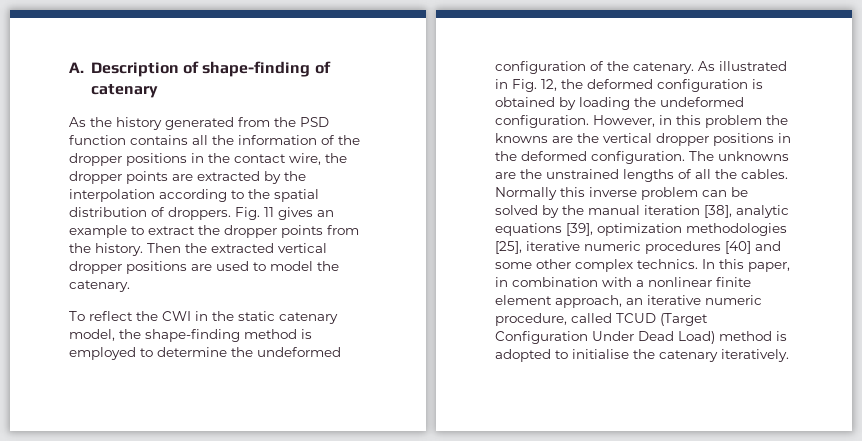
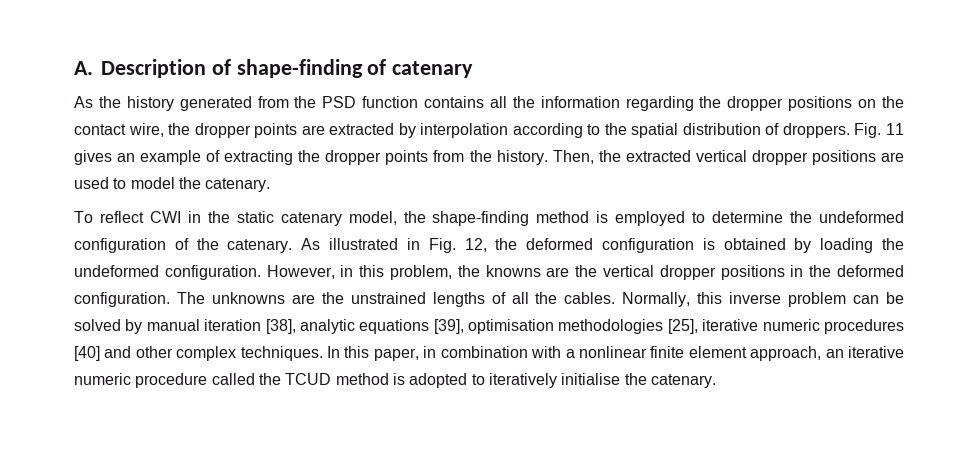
- As the history generated from the PSD function contains all the information of the dropper positions in the contact wire, the dropper points are extracted by the interpolation according to the spatial distribution of droppers.
+ As the history generated from the PSD function contains all the information regarding the dropper positions on the contact wire, the dropper points are extracted by interpolation according to the spatial distribution of droppers.
- Fig. 11 gives an example to extract the dropper points from the history.
+ Fig. 11 gives an example of extracting the dropper points from the history.
- Then the extracted vertical dropper positions are used to model the catenary.
+ Then, the extracted vertical dropper positions are used to model the catenary.
- To reflect the CWI in the static catenary model, the shape-finding method is employed to determine the undeformed configuration of the catenary.
+ To reflect CWI in the static catenary model, the shape-finding method is employed to determine the undeformed configuration of the catenary.
- However, in this problem the knowns are the vertical dropper positions in the deformed configuration.
+ However, in this problem, the knowns are the vertical dropper positions in the deformed configuration.
- Normally this inverse problem can be solved by the manual iteration [38], analytic equations [39], optimization methodologies [25], iterative numeric procedures [40] and some other complex technics.
+ Normally, this inverse problem can be solved by manual iteration [38], analytic equations [39], optimisation methodologies [25], iterative numeric procedures [40] and other complex techniques.
- In this paper, in combination with a nonlinear finite element approach, an iterative numeric procedure, called TCUD (Target Configuration Under Dead Load) method is adopted to initialise the catenary iteratively.
+ In this paper, in combination with a nonlinear finite element approach, an iterative numeric procedure called the TCUD method is adopted to iteratively initialise the catenary.

